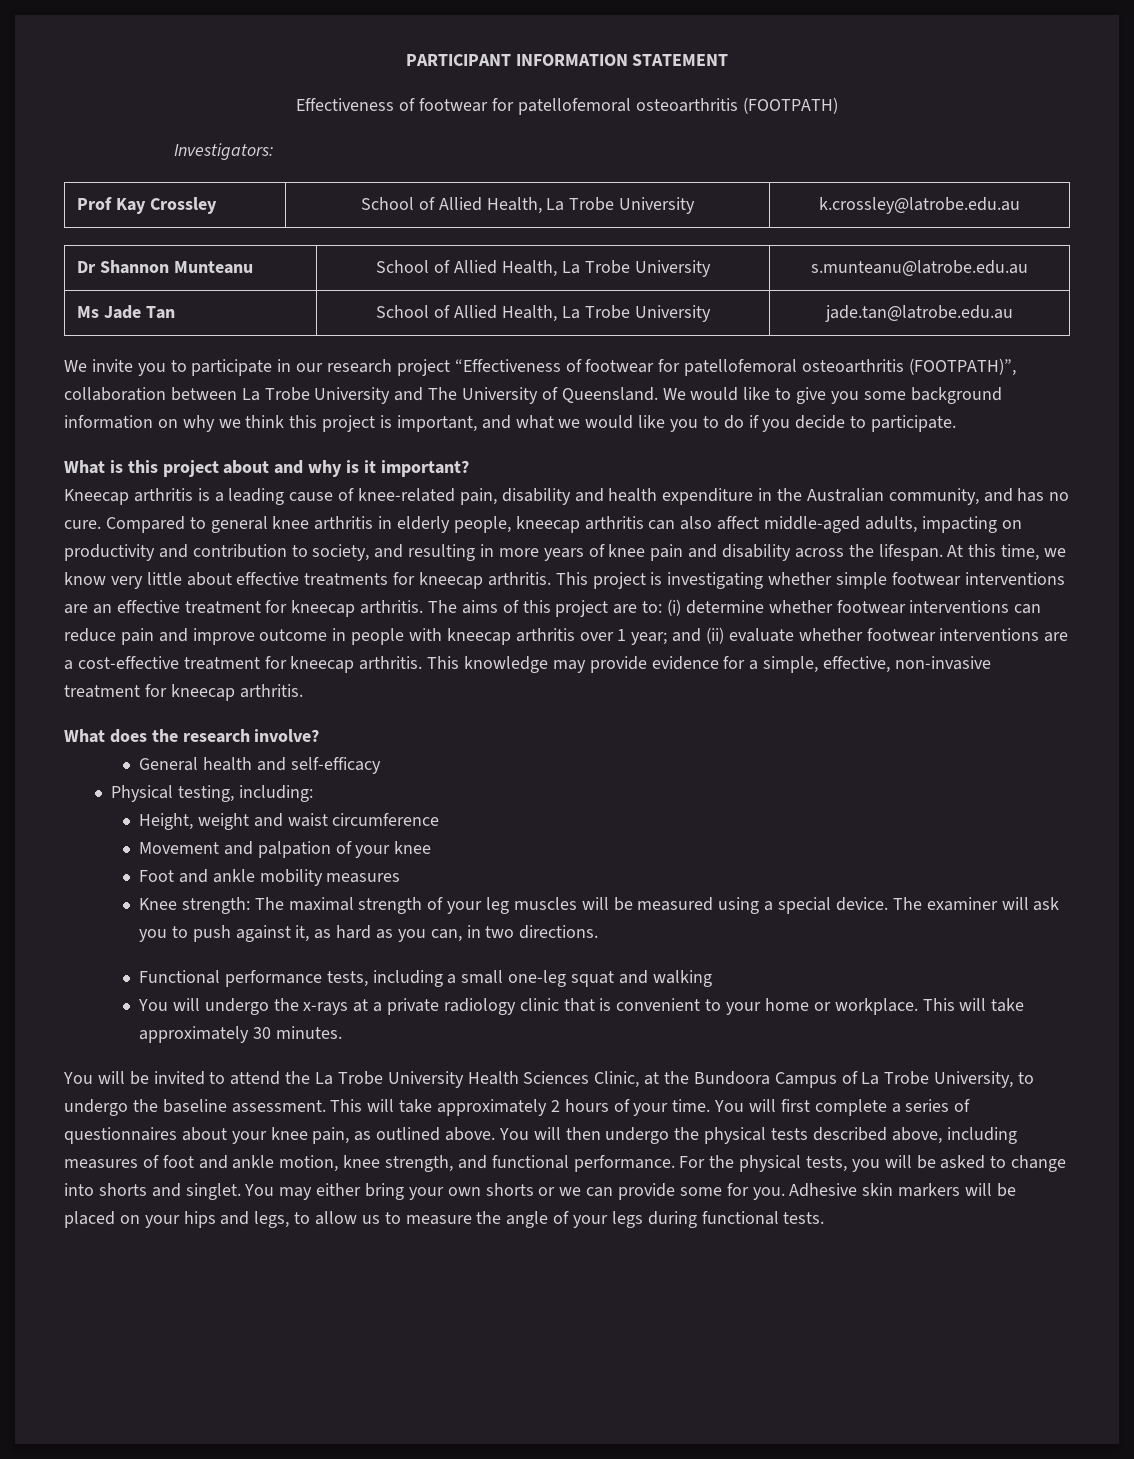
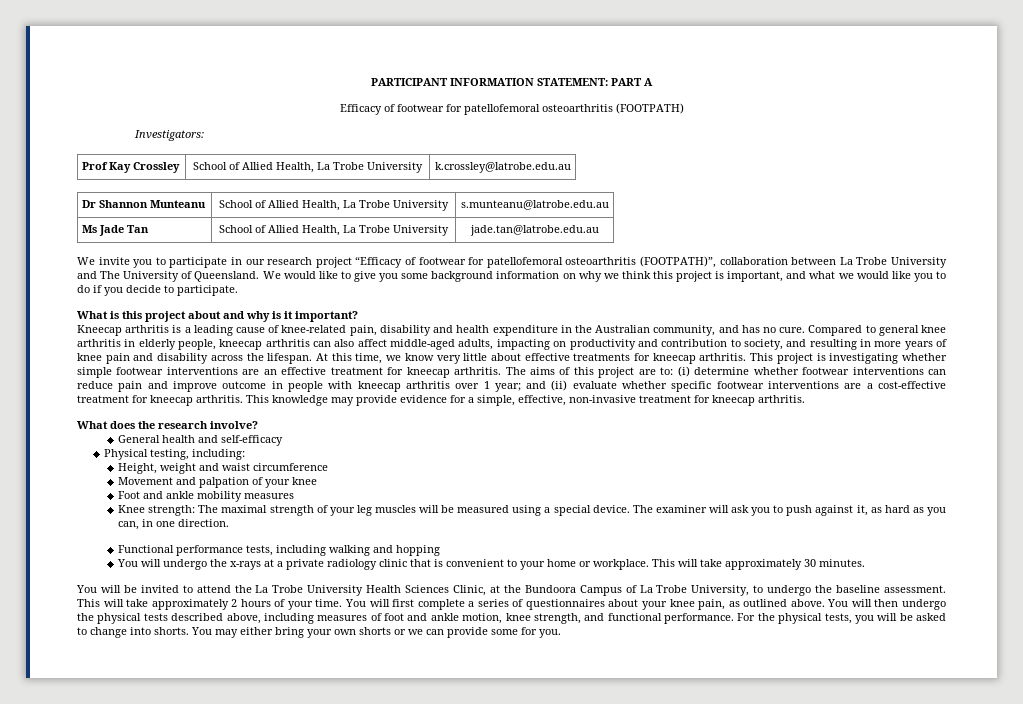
- PARTICIPANT INFORMATION STATEMENT
- Effectiveness of footwear for patellofemoral osteoarthritis (FOOTPATH)
+ PARTICIPANT INFORMATION STATEMENT: PART A
+ Efficacy of footwear for patellofemoral osteoarthritis (FOOTPATH)
- We invite you to participate in our research project “Effectiveness of footwear for patellofemoral osteoarthritis (FOOTPATH)”, collaboration between La Trobe University and The University of Queensland.
+ We invite you to participate in our research project “Efficacy of footwear for patellofemoral osteoarthritis (FOOTPATH)”, collaboration between La Trobe University and The University of Queensland.
- The aims of this project are to: (i) determine whether footwear interventions can reduce pain and improve outcome in people with kneecap arthritis over 1 year; and (ii) evaluate whether footwear interventions are a cost-effective treatment for kneecap arthritis.
+ The aims of this project are to: (i) determine whether footwear interventions can reduce pain and improve outcome in people with kneecap arthritis over 1 year; and (ii) evaluate whether specific footwear interventions are a cost-effective treatment for kneecap arthritis.
- The examiner will ask you to push against it, as hard as you can, in two directions.
+ The examiner will ask you to push against it, as hard as you can, in one direction.
- Functional performance tests, including a small one-leg squat and walking
+ Functional performance tests, including walking and hopping
- For the physical tests, you will be asked to change into shorts and singlet.
+ For the physical tests, you will be asked to change into shorts.
- Adhesive skin markers will be placed on your hips and legs, to allow us to measure the angle of your legs during functional tests.

